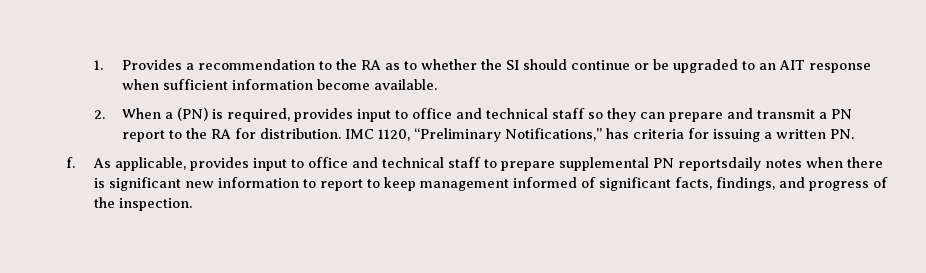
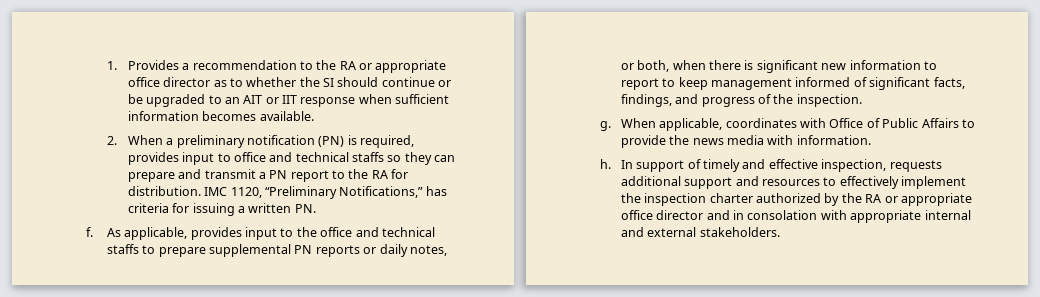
- 1. Provides a recommendation to the RA as to whether the SI should continue or be upgraded to an AIT response when sufficient information become available.
+ 1. Provides a recommendation to the RA or appropriate office director as to whether the SI should continue or be upgraded to an AIT or IIT response when sufficient information becomes available.
- 2. When a (PN) is required, provides input to office and technical staff so they can prepare and transmit a PN report to the RA for distribution.
+ 2. When a preliminary notification (PN) is required, provides input to office and technical staffs so they can prepare and transmit a PN report to the RA for distribution.
- As applicable, provides input to office and technical staff to prepare supplemental PN reportsdaily notes when there is significant new information to report to keep management informed of significant facts, findings, and progress of the inspection.
+ As applicable, provides input to the office and technical staffs to prepare supplemental PN reports or daily notes, or both, when there is significant new information to report to keep management informed of significant facts, findings, and progress of the inspection.
+ g. When applicable, coordinates with Office of Public Affairs to provide the news media with information.
+ h. In support of timely and effective inspection, requests additional support and resources to effectively implement the inspection charter authorized by the RA or appropriate office director and in consolation with appropriate internal and external stakeholders.

